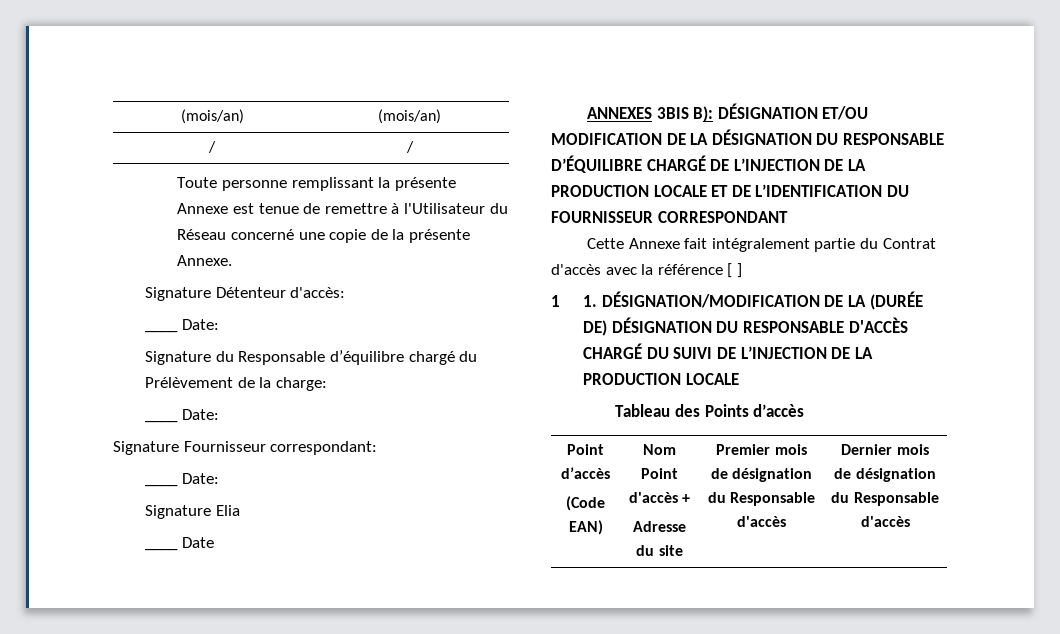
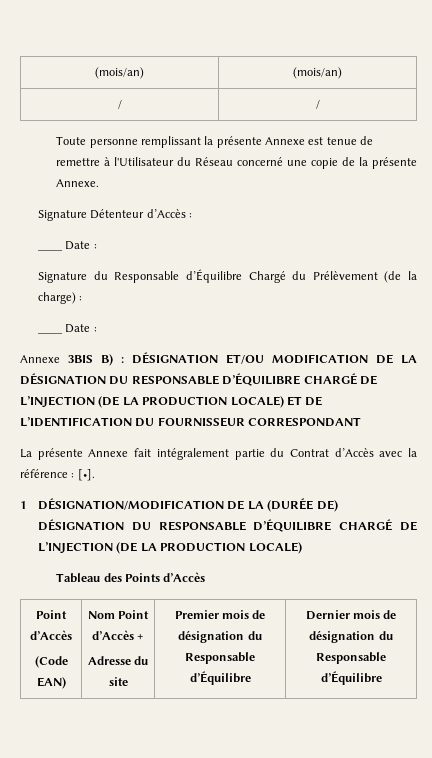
- Signature Détenteur d'accès:
- ____ Date:
+ Signature Détenteur d’Accès :
+ ____ Date :
- Signature du Responsable d’équilibre chargé du Prélèvement de la charge:
- ____ Date:
- Signature Fournisseur correspondant:
- ____ Date:
- Signature Elia
- ____ Date
- ANNEXES 3BIS B): DÉSIGNATION ET/OU MODIFICATION DE LA DÉSIGNATION DU RESPONSABLE D’ÉQUILIBRE CHARGÉ DE L’INJECTION DE LA PRODUCTION LOCALE ET DE L’IDENTIFICATION DU FOURNISSEUR CORRESPONDANT
+ Signature du Responsable d’Équilibre Chargé du Prélèvement (de la charge) :
+ ____ Date :
+ Annexe 3BIS B) : DÉSIGNATION ET/OU MODIFICATION DE LA DÉSIGNATION DU RESPONSABLE D’ÉQUILIBRE CHARGÉ DE L’INJECTION (DE LA PRODUCTION LOCALE) ET DE L’IDENTIFICATION DU FOURNISSEUR CORRESPONDANT
- Cette Annexe fait intégralement partie du Contrat d'accès avec la référence [ ]
- 1 1. DÉSIGNATION/MODIFICATION DE LA (DURÉE DE) DÉSIGNATION DU RESPONSABLE D'ACCÈS CHARGÉ DU SUIVI DE L’INJECTION DE LA PRODUCTION LOCALE
+ La présente Annexe fait intégralement partie du Contrat d’Accès avec la référence : [•].
+ 1 DÉSIGNATION/MODIFICATION DE LA (DURÉE DE) DÉSIGNATION DU RESPONSABLE D’ÉQUILIBRE CHARGÉ DE L’INJECTION (DE LA PRODUCTION LOCALE)
- Tableau des Points d’accès
- Point d’accès
- (Code EAN) | Nom Point d'accès +
- Adresse du site | Premier mois de désignation du Responsable d'accès | Dernier mois de désignation du Responsable d'accès
+ Tableau des Points d’Accès
+ Point d’Accès
+ (Code EAN) | Nom Point d’Accès +
+ Adresse du site | Premier mois de désignation du Responsable d’Équilibre | Dernier mois de désignation du Responsable d’Équilibre

